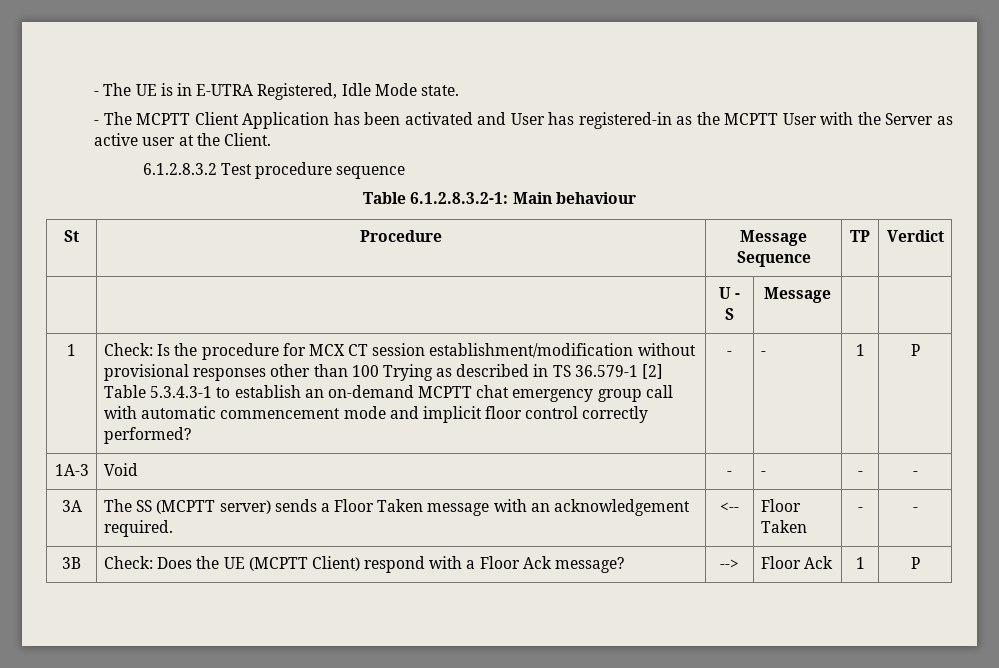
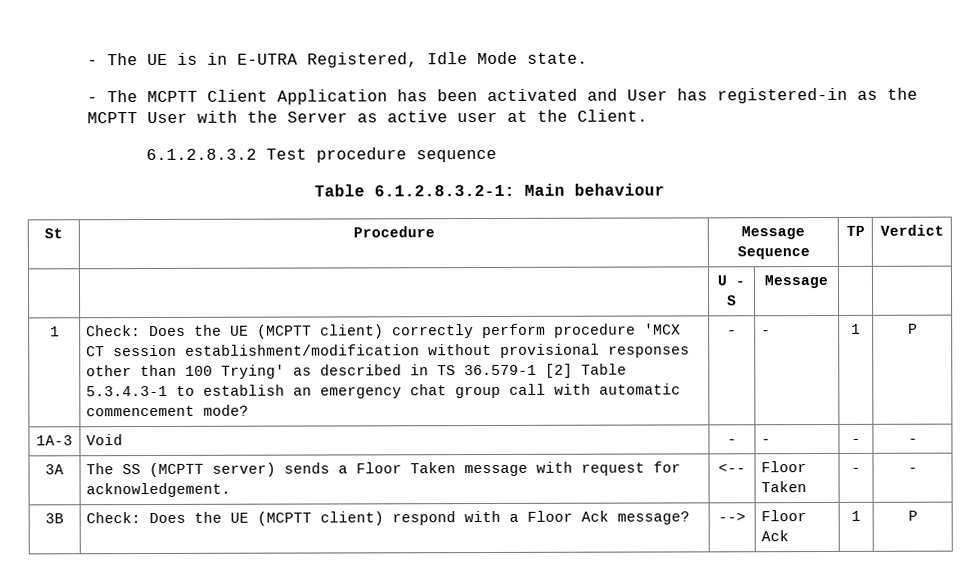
- Check: Is the procedure for MCX CT session establishment/modification without provisional responses other than 100 Trying as described in TS 36.579-1 [2] Table 5.3.4.3-1 to establish an on-demand MCPTT chat emergency group call with automatic commencement mode and implicit floor control correctly performed?
+ Check: Does the UE (MCPTT client) correctly perform procedure 'MCX CT session establishment/modification without provisional responses other than 100 Trying' as described in TS 36.579-1 [2] Table 5.3.4.3-1 to establish an emergency chat group call with automatic commencement mode?
- 3A | The SS (MCPTT server) sends a Floor Taken message with an acknowledgement required. | <-- | Floor Taken | - | -
+ 3A | The SS (MCPTT server) sends a Floor Taken message with request for acknowledgement. | <-- | Floor Taken | - | -
- 3B | Check: Does the UE (MCPTT Client) respond with a Floor Ack message? | --> | Floor Ack | 1 | P
+ 3B | Check: Does the UE (MCPTT client) respond with a Floor Ack message? | --> | Floor Ack | 1 | P

